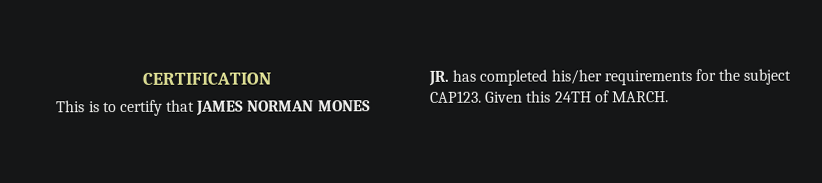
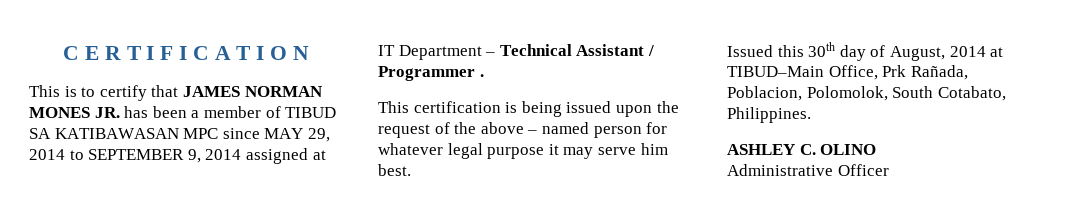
- CERTIFICATION
+ C E R T I F I C A T I O N
- This is to certify that JAMES NORMAN MONES JR. has completed his/her requirements for the subject CAP123. Given this 24TH of MARCH.
+ This is to certify that JAMES NORMAN MONES JR. has been a member of TIBUD SA KATIBAWASAN MPC since MAY 29, 2014 to SEPTEMBER 9, 2014 assigned at IT Department – Technical Assistant / Programmer .
+ This certification is being issued upon the request of the above – named person for whatever legal purpose it may serve him best.
+ Issued this 30th day of August, 2014 at TIBUD–Main Office, Prk Rañada, Poblacion, Polomolok, South Cotabato, Philippines.
+ ASHLEY C. OLINO
+ Administrative Officer

